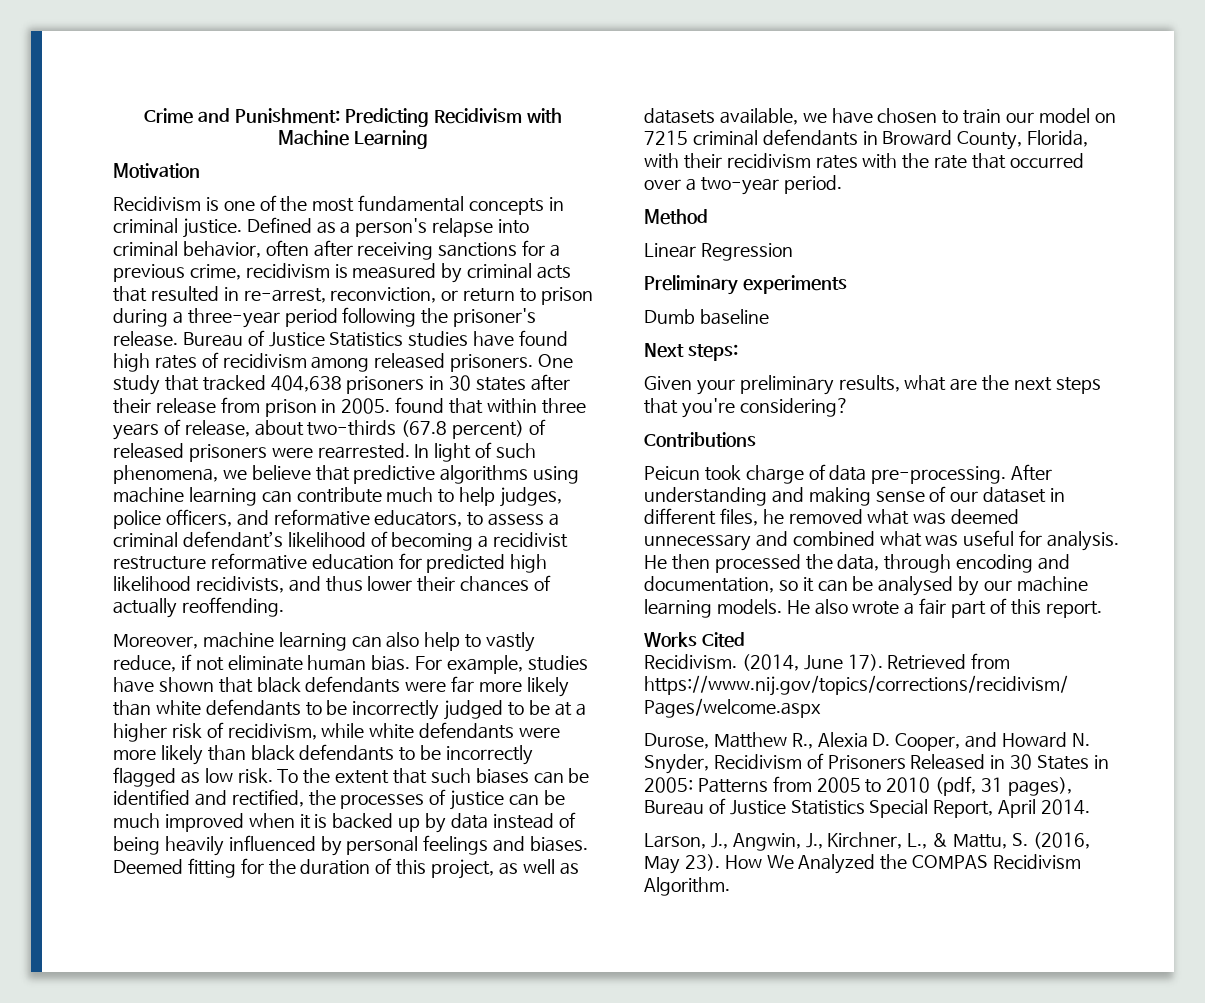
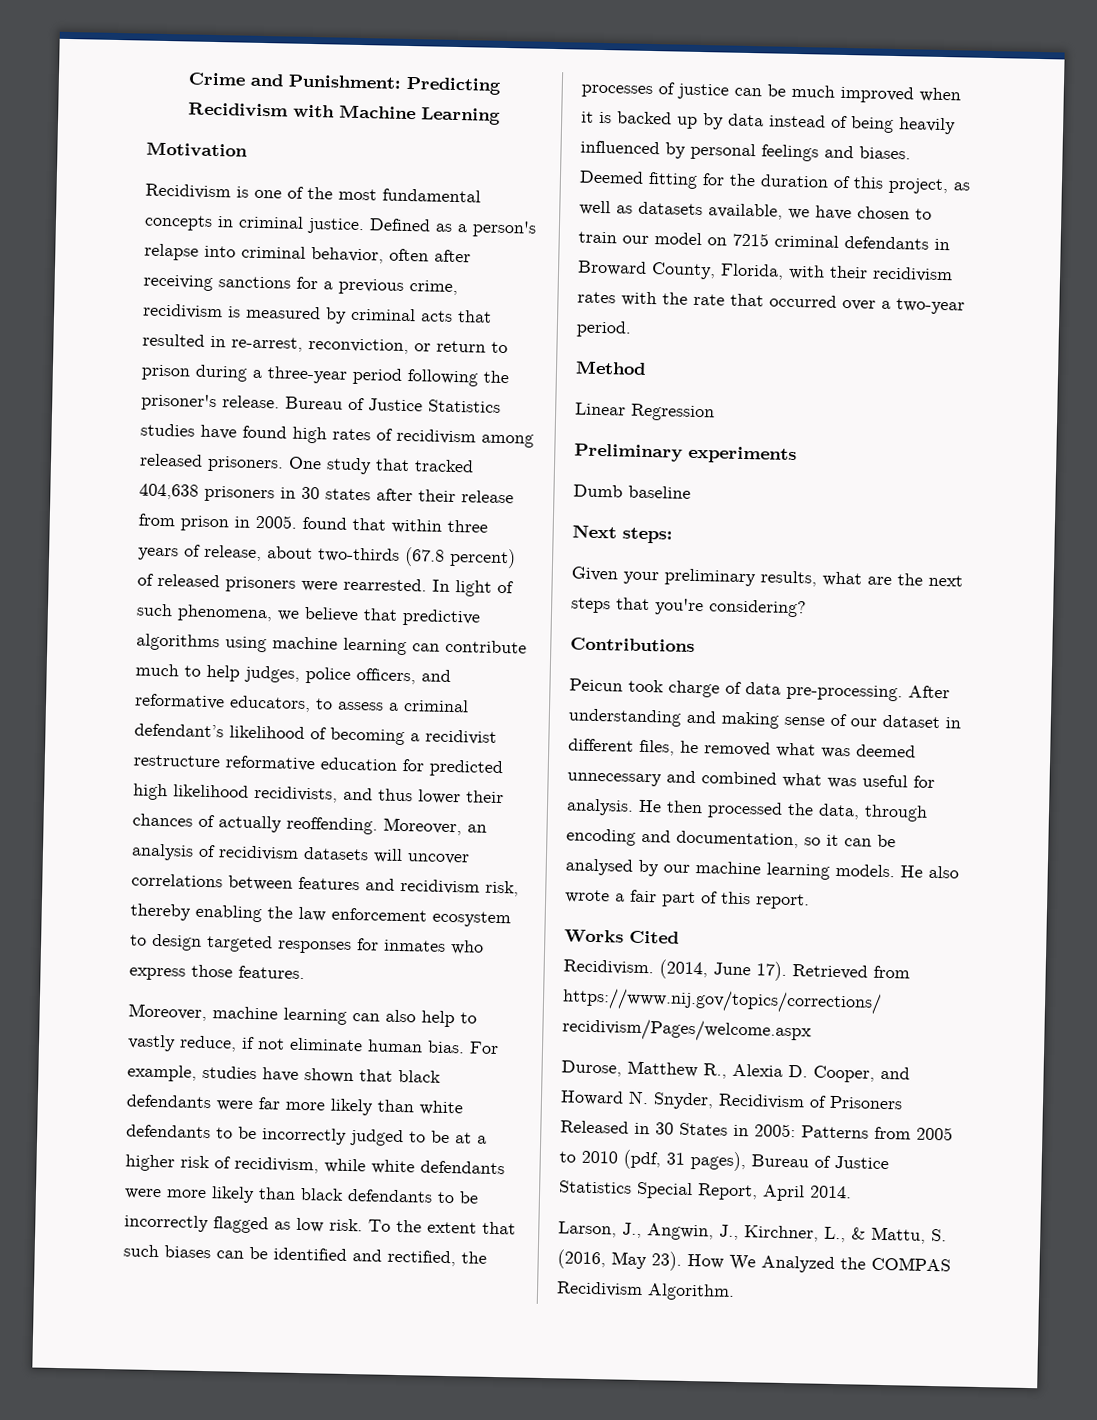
+ Moreover, an analysis of recidivism datasets will uncover correlations between features and recidivism risk, thereby enabling the law enforcement ecosystem to design targeted responses for inmates who express those features.

